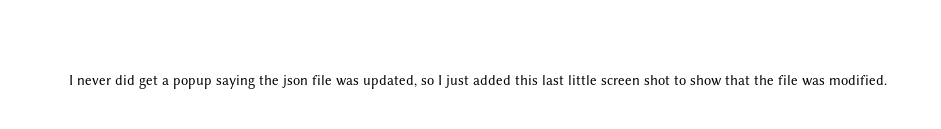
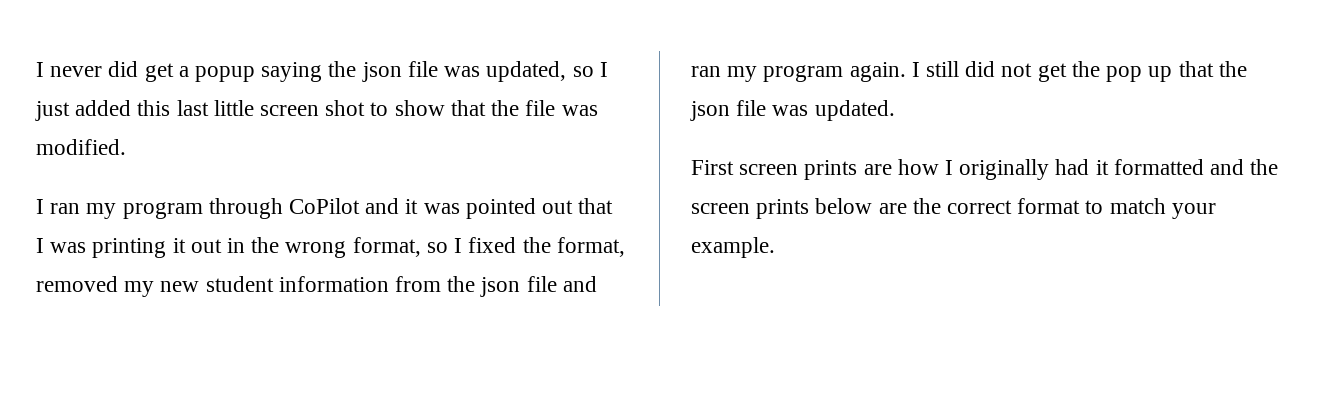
+ I ran my program through CoPilot and it was pointed out that I was printing it out in the wrong format, so I fixed the format, removed my new student information from the json file and ran my program again. I still did not get the pop up that the json file was updated.
+ First screen prints are how I originally had it formatted and the screen prints below are the correct format to match your example.

